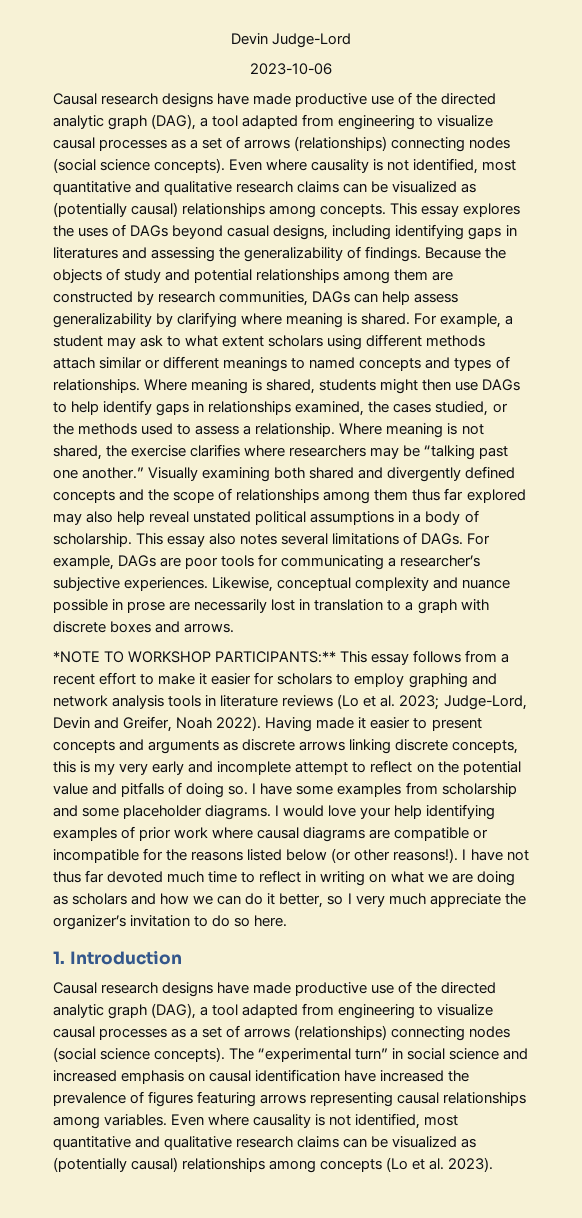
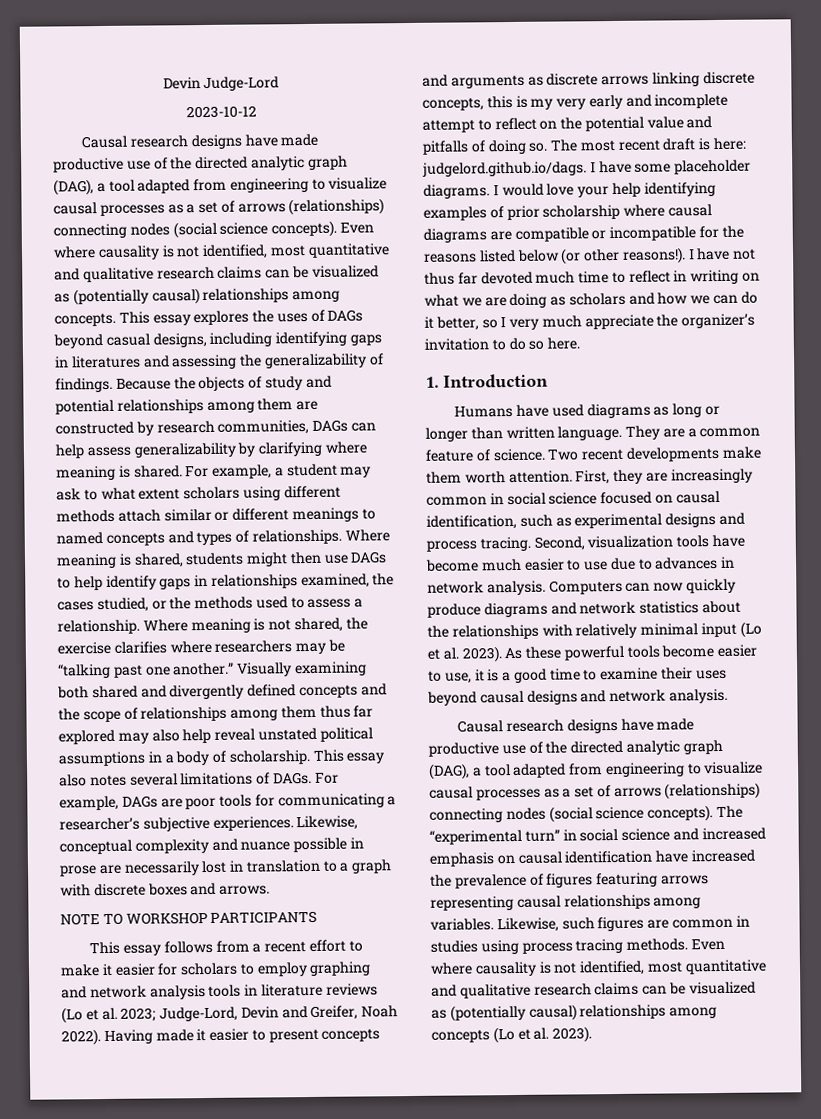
- 2023-10-06
+ 2023-10-12
- *NOTE TO WORKSHOP PARTICIPANTS:** This essay follows from a recent effort to make it easier for scholars to employ graphing and network analysis tools in literature reviews (Lo et al. 2023; Judge-Lord, Devin and Greifer, Noah 2022).
+ NOTE TO WORKSHOP PARTICIPANTS
+ This essay follows from a recent effort to make it easier for scholars to employ graphing and network analysis tools in literature reviews (Lo et al. 2023; Judge-Lord, Devin and Greifer, Noah 2022).
- I have some examples from scholarship and some placeholder diagrams.
+ The most recent draft is here: judgelord.github.io/dags. I have some placeholder diagrams.
- I would love your help identifying examples of prior work where causal diagrams are compatible or incompatible for the reasons listed below (or other reasons!).
+ I would love your help identifying examples of prior scholarship where causal diagrams are compatible or incompatible for the reasons listed below (or other reasons!).
+ Humans have used diagrams as long or longer than written language. They are a common feature of science. Two recent developments make them worth attention. First, they are increasingly common in social science focused on causal identification, such as experimental designs and process tracing. Second, visualization tools have become much easier to use due to advances in network analysis. Computers can now quickly produce diagrams and network statistics about the relationships with relatively minimal input (Lo et al. 2023). As these powerful tools become easier to use, it is a good time to examine their uses beyond causal designs and network analysis.
+ Likewise, such figures are common in studies using process tracing methods.

